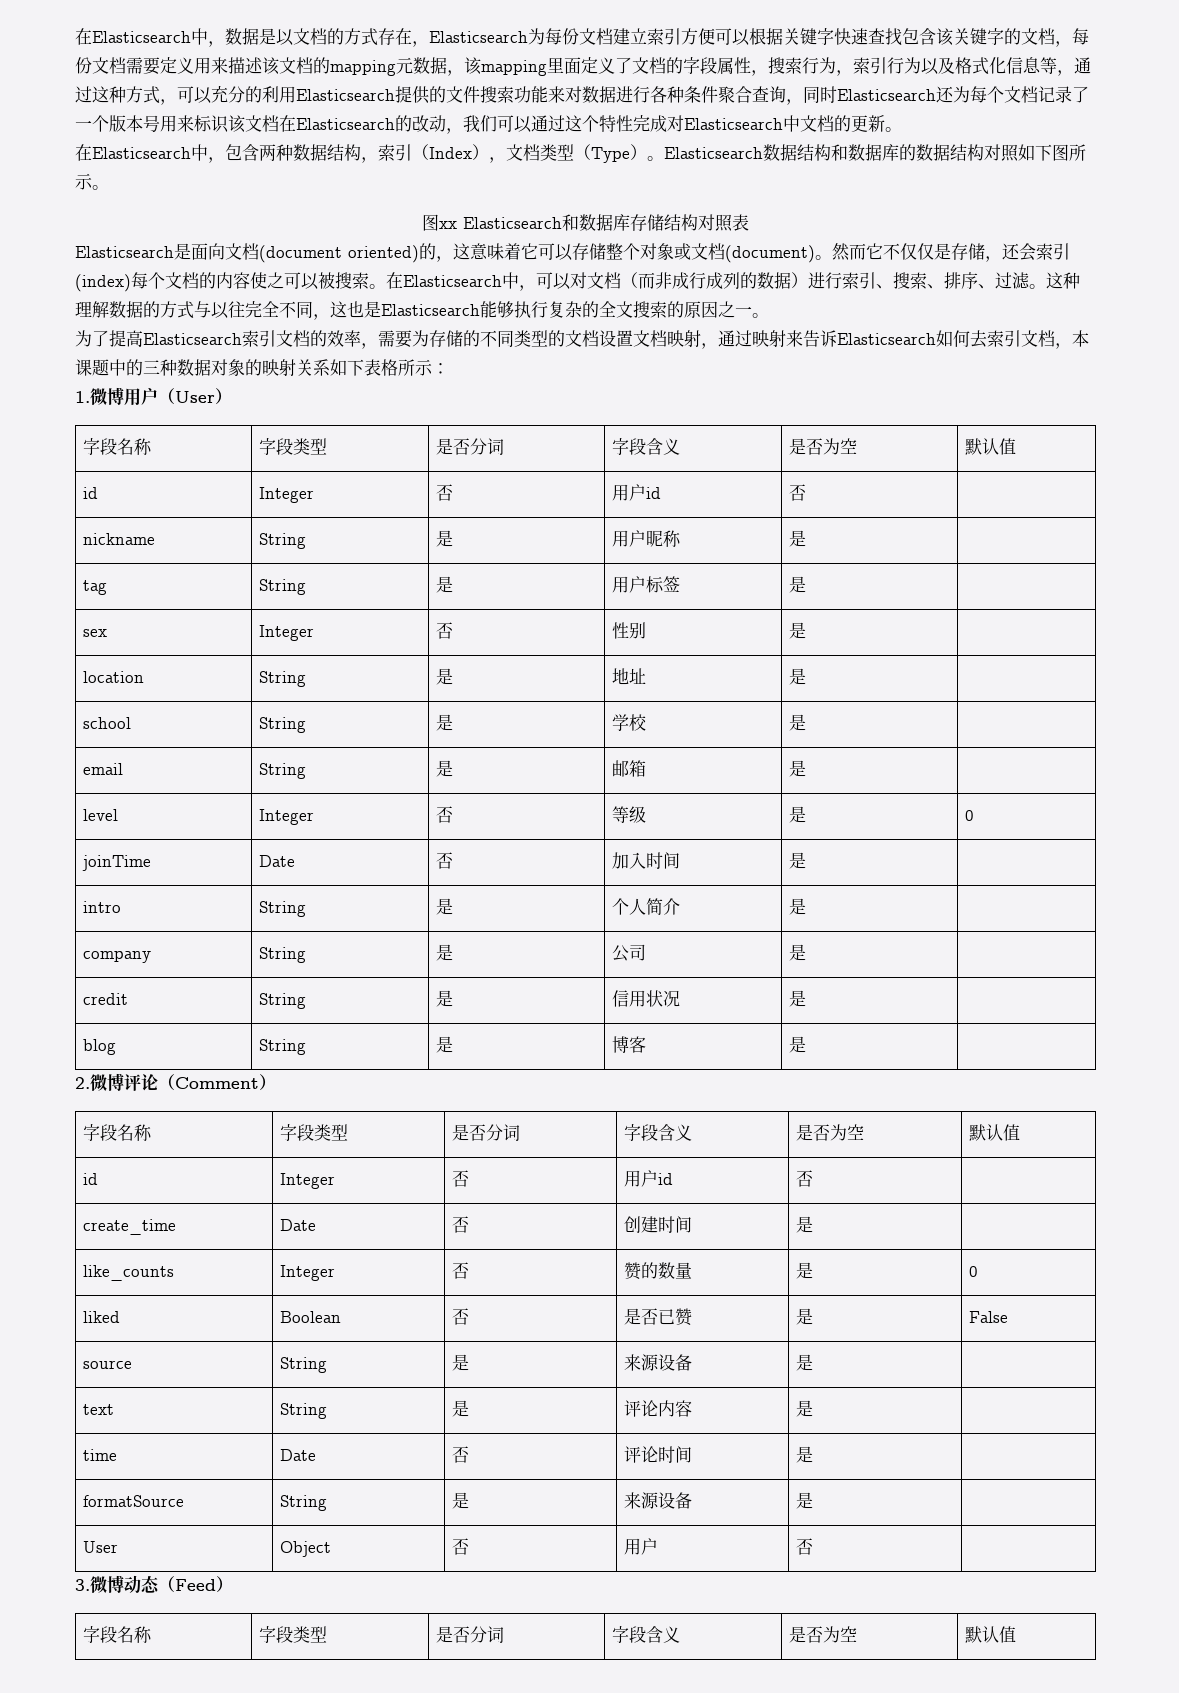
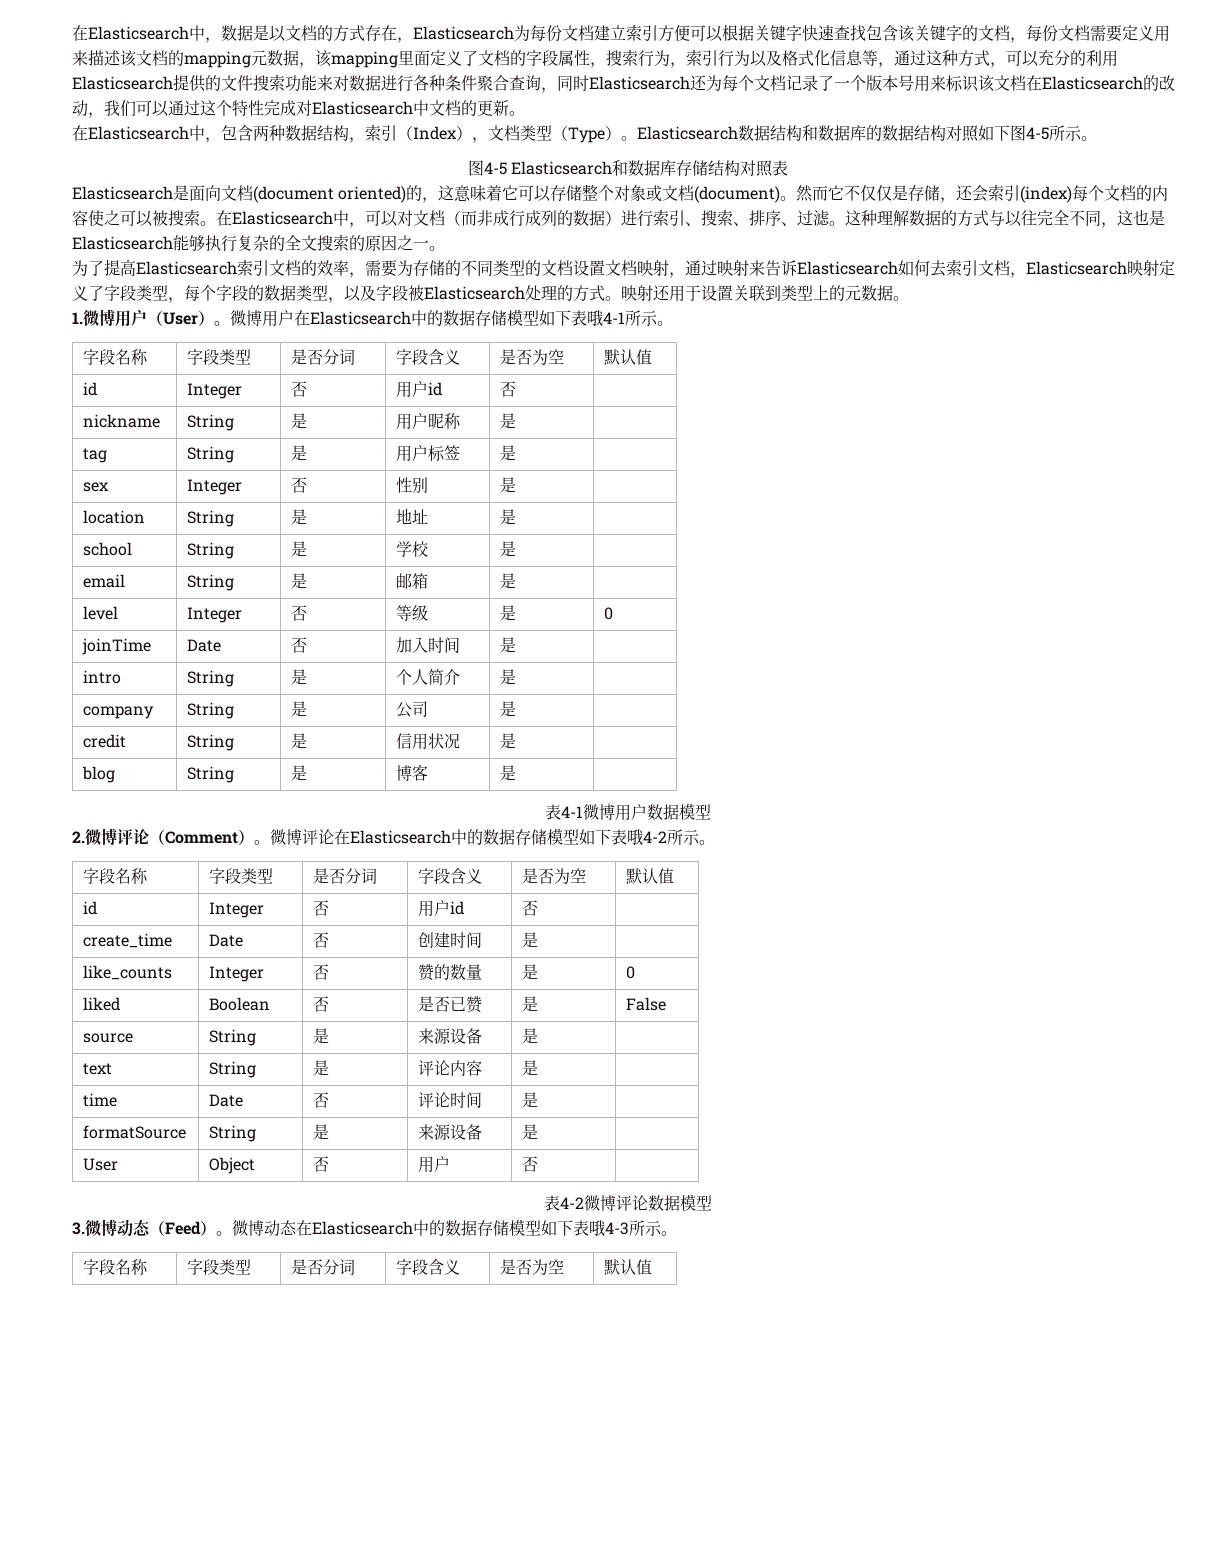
- Elasticsearch数据结构和数据库的数据结构对照如下图所示。
+ Elasticsearch数据结构和数据库的数据结构对照如下图4-5所示。
- 图xx Elasticsearch和数据库存储结构对照表
+ 图4-5 Elasticsearch和数据库存储结构对照表
- 为了提高Elasticsearch索引文档的效率，需要为存储的不同类型的文档设置文档映射，通过映射来告诉Elasticsearch如何去索引文档，本课题中的三种数据对象的映射关系如下表格所示：
+ 为了提高Elasticsearch索引文档的效率，需要为存储的不同类型的文档设置文档映射，通过映射来告诉Elasticsearch如何去索引文档，Elasticsearch映射定义了字段类型，每个字段的数据类型，以及字段被Elasticsearch处理的方式。映射还用于设置关联到类型上的元数据。
- 1.微博用户（User）
+ 1.微博用户（User）。微博用户在Elasticsearch中的数据存储模型如下表哦4-1所示。
+ 表4-1微博用户数据模型
- 2.微博评论（Comment）
+ 2.微博评论（Comment）。微博评论在Elasticsearch中的数据存储模型如下表哦4-2所示。
+ 表4-2微博评论数据模型
- 3.微博动态（Feed）
+ 3.微博动态（Feed）。微博动态在Elasticsearch中的数据存储模型如下表哦4-3所示。

